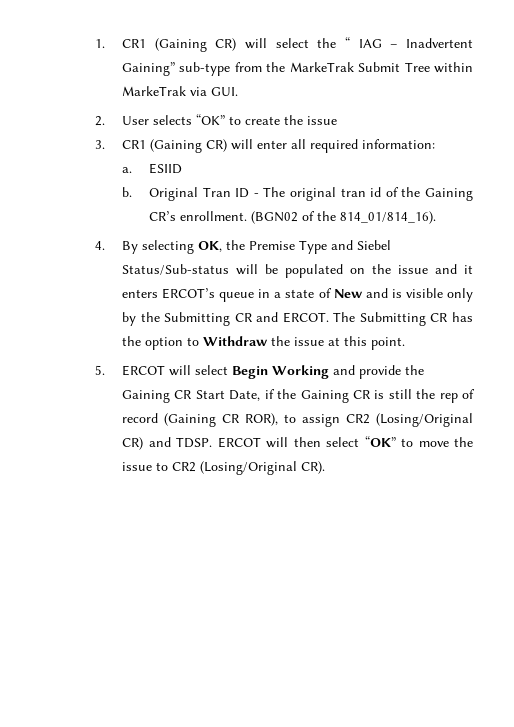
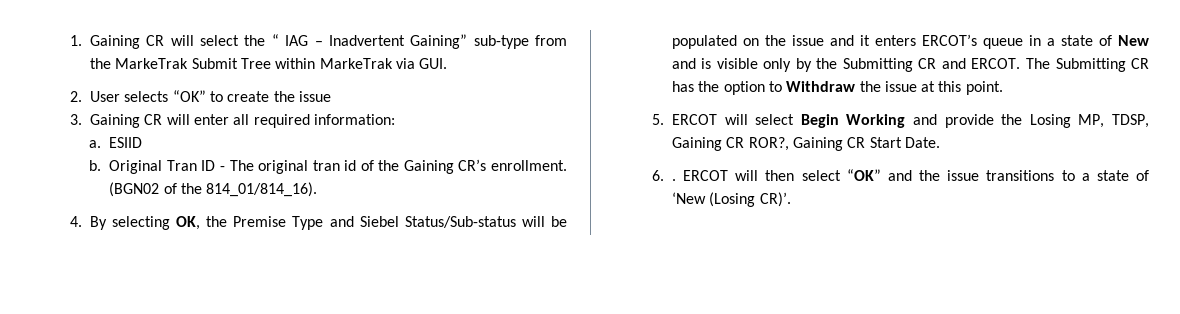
- 1. CR1 (Gaining CR) will select the “ IAG – Inadvertent Gaining” sub-type from the MarkeTrak Submit Tree within MarkeTrak via GUI.
+ 1. Gaining CR will select the “ IAG – Inadvertent Gaining” sub-type from the MarkeTrak Submit Tree within MarkeTrak via GUI.
- 3. CR1 (Gaining CR) will enter all required information:
+ 3. Gaining CR will enter all required information:
- 5. ERCOT will select Begin Working and provide the Gaining CR Start Date, if the Gaining CR is still the rep of record (Gaining CR ROR), to assign CR2 (Losing/Original CR) and TDSP.
+ 5. ERCOT will select Begin Working and provide the Losing MP, TDSP, Gaining CR ROR?, Gaining CR Start Date.
+ 6. .
- ERCOT will then select “OK” to move the issue to CR2 (Losing/Original CR).
+ ERCOT will then select “OK” and the issue transitions to a state of ‘New (Losing CR)’.

